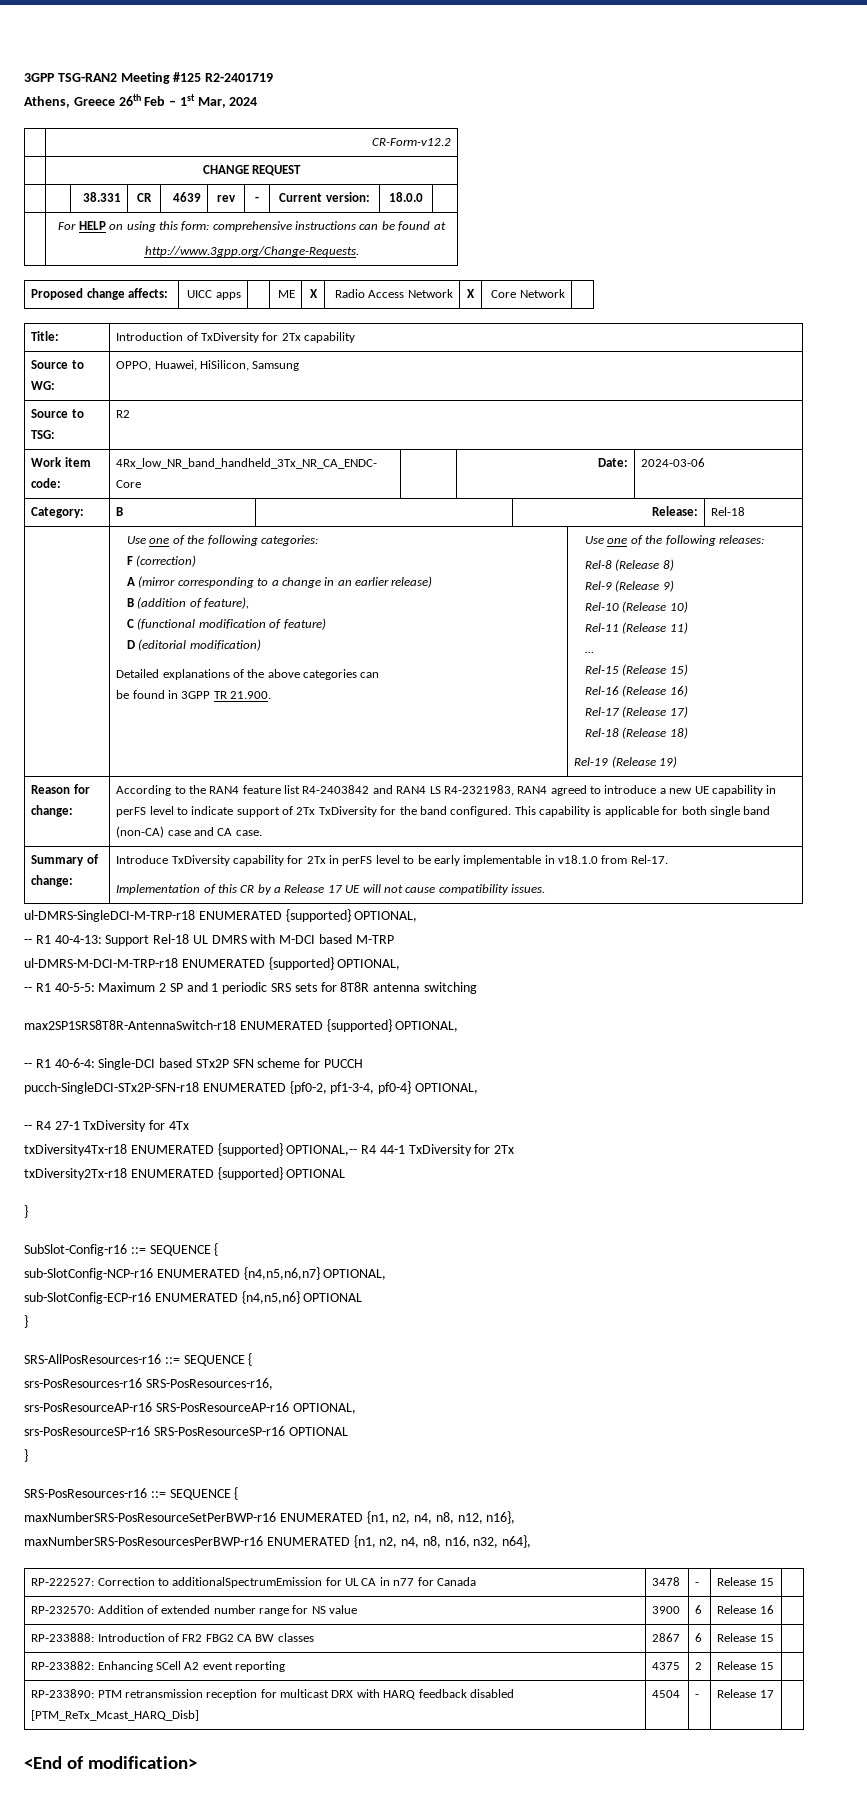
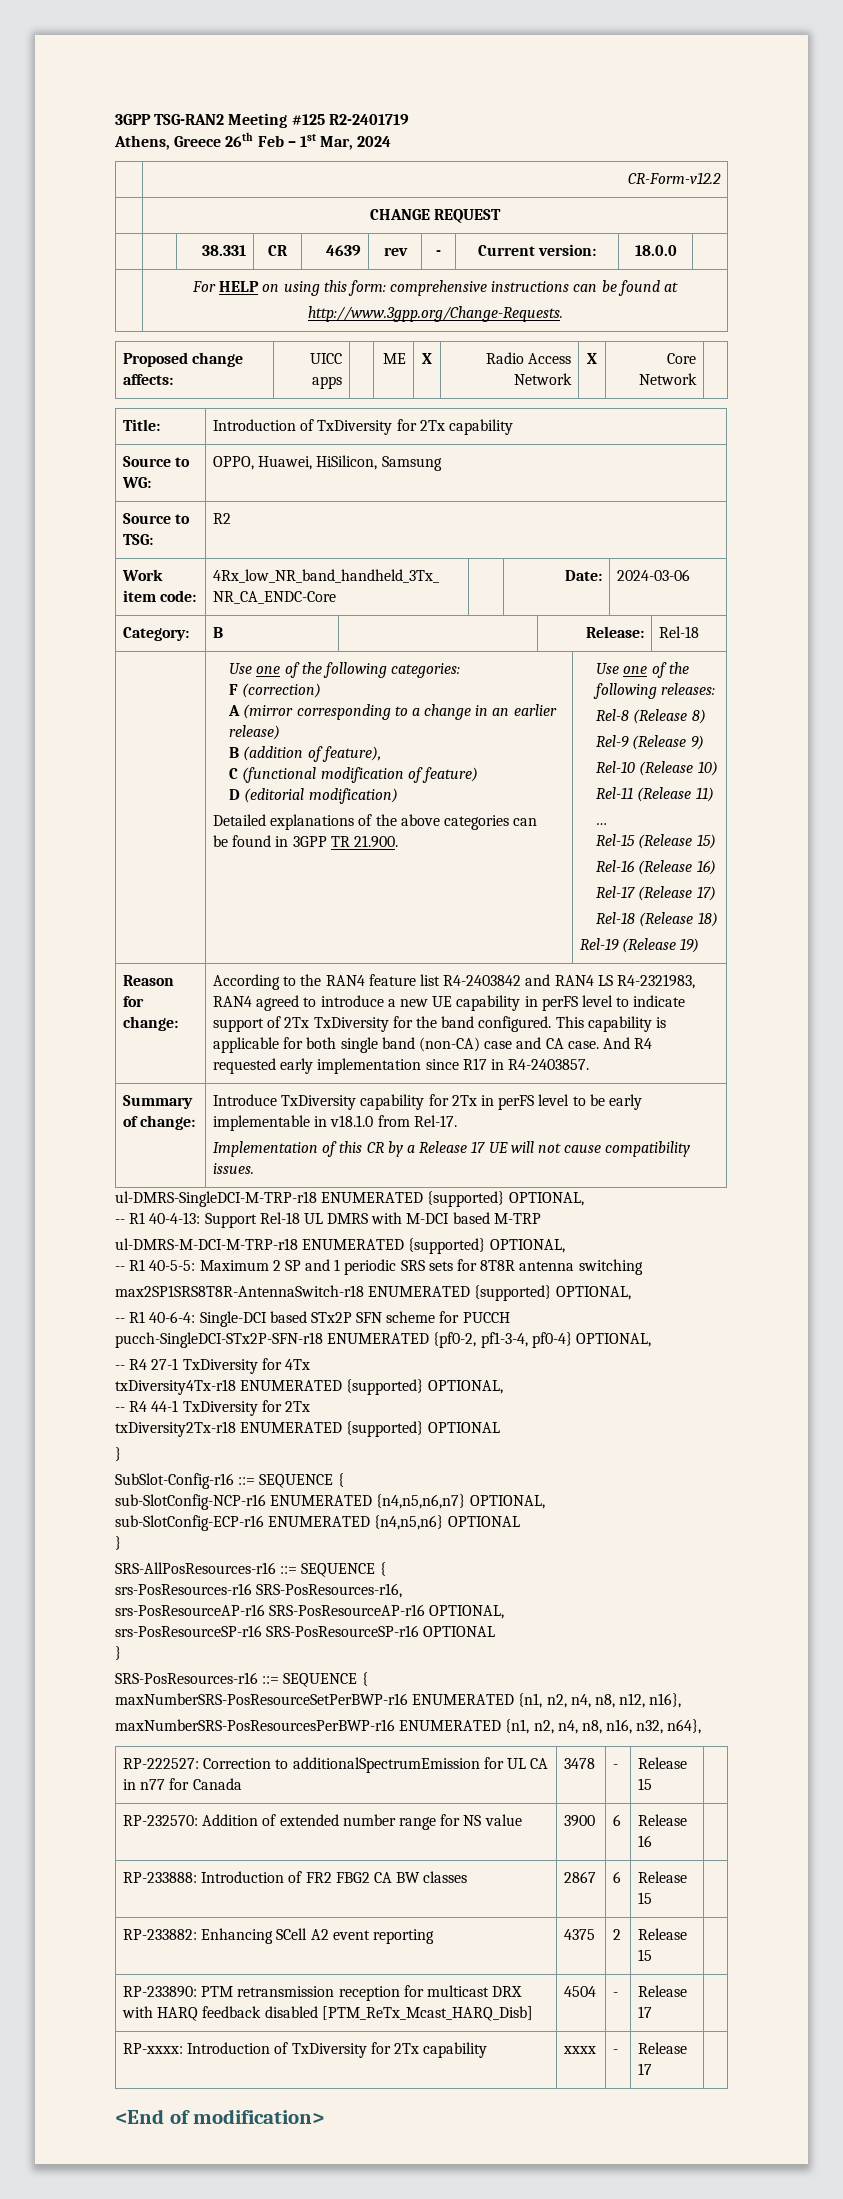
+ And R4 requested early implementation since R17 in R4-2403857.
- txDiversity4Tx-r18 ENUMERATED {supported} OPTIONAL,-- R4 44-1 TxDiversity for 2Tx
+ txDiversity4Tx-r18 ENUMERATED {supported} OPTIONAL,
+ -- R4 44-1 TxDiversity for 2Tx
+ RP-xxxx: Introduction of TxDiversity for 2Tx capability | xxxx | - | Release 17 |

